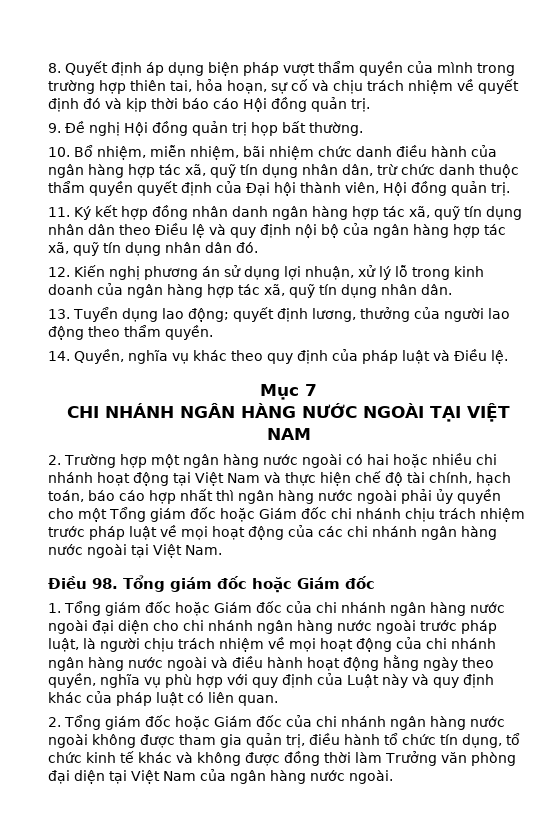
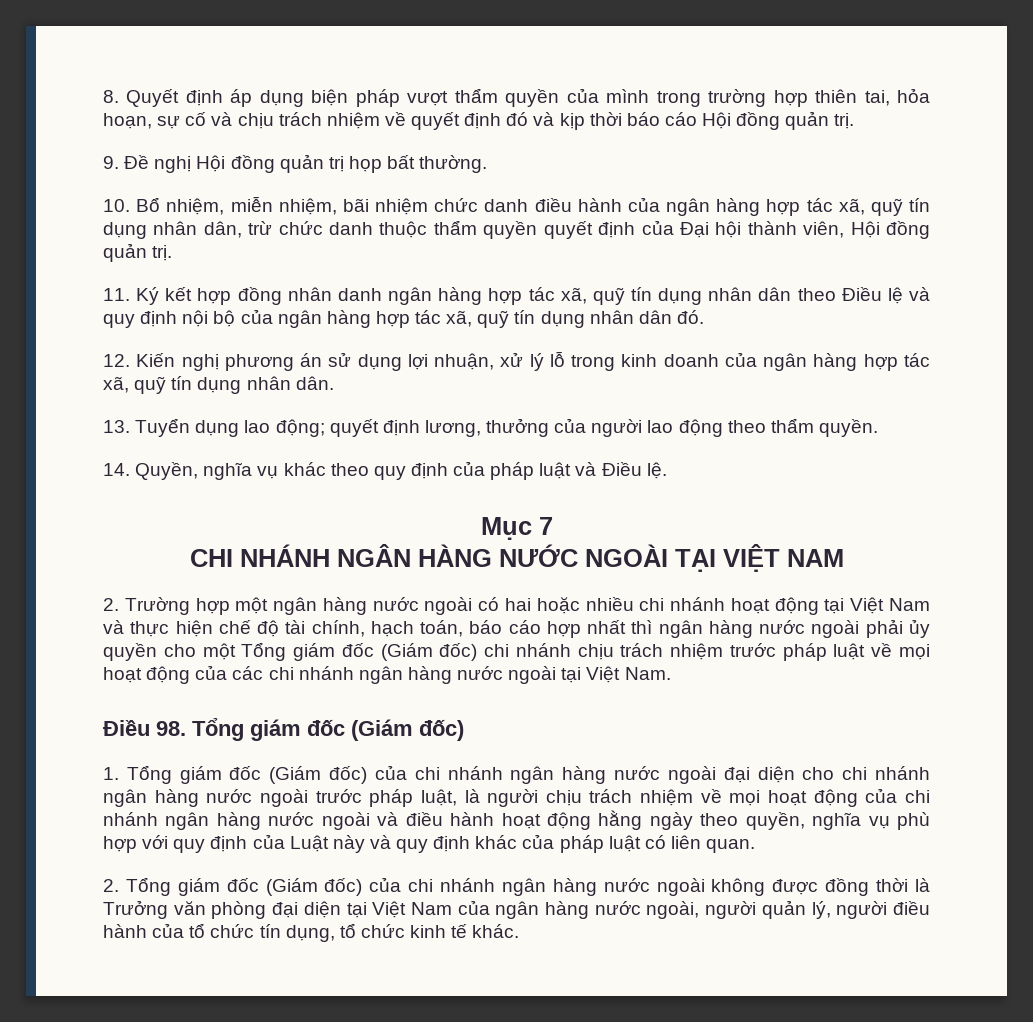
- 2. Trường hợp một ngân hàng nước ngoài có hai hoặc nhiều chi nhánh hoạt động tại Việt Nam và thực hiện chế độ tài chính, hạch toán, báo cáo hợp nhất thì ngân hàng nước ngoài phải ủy quyền cho một Tổng giám đốc hoặc Giám đốc chi nhánh chịu trách nhiệm trước pháp luật về mọi hoạt động của các chi nhánh ngân hàng nước ngoài tại Việt Nam.
+ 2. Trường hợp một ngân hàng nước ngoài có hai hoặc nhiều chi nhánh hoạt động tại Việt Nam và thực hiện chế độ tài chính, hạch toán, báo cáo hợp nhất thì ngân hàng nước ngoài phải ủy quyền cho một Tổng giám đốc (Giám đốc) chi nhánh chịu trách nhiệm trước pháp luật về mọi hoạt động của các chi nhánh ngân hàng nước ngoài tại Việt Nam.
- Điều 98. Tổng giám đốc hoặc Giám đốc
+ Điều 98. Tổng giám đốc (Giám đốc)
- 1. Tổng giám đốc hoặc Giám đốc của chi nhánh ngân hàng nước ngoài đại diện cho chi nhánh ngân hàng nước ngoài trước pháp luật, là người chịu trách nhiệm về mọi hoạt động của chi nhánh ngân hàng nước ngoài và điều hành hoạt động hằng ngày theo quyền, nghĩa vụ phù hợp với quy định của Luật này và quy định khác của pháp luật có liên quan.
+ 1. Tổng giám đốc (Giám đốc) của chi nhánh ngân hàng nước ngoài đại diện cho chi nhánh ngân hàng nước ngoài trước pháp luật, là người chịu trách nhiệm về mọi hoạt động của chi nhánh ngân hàng nước ngoài và điều hành hoạt động hằng ngày theo quyền, nghĩa vụ phù hợp với quy định của Luật này và quy định khác của pháp luật có liên quan.
- 2. Tổng giám đốc hoặc Giám đốc của chi nhánh ngân hàng nước ngoài không được tham gia quản trị, điều hành tổ chức tín dụng, tổ chức kinh tế khác và không được đồng thời làm Trưởng văn phòng đại diện tại Việt Nam của ngân hàng nước ngoài.
+ 2. Tổng giám đốc (Giám đốc) của chi nhánh ngân hàng nước ngoài không được đồng thời là Trưởng văn phòng đại diện tại Việt Nam của ngân hàng nước ngoài, người quản lý, người điều hành của tổ chức tín dụng, tổ chức kinh tế khác.

